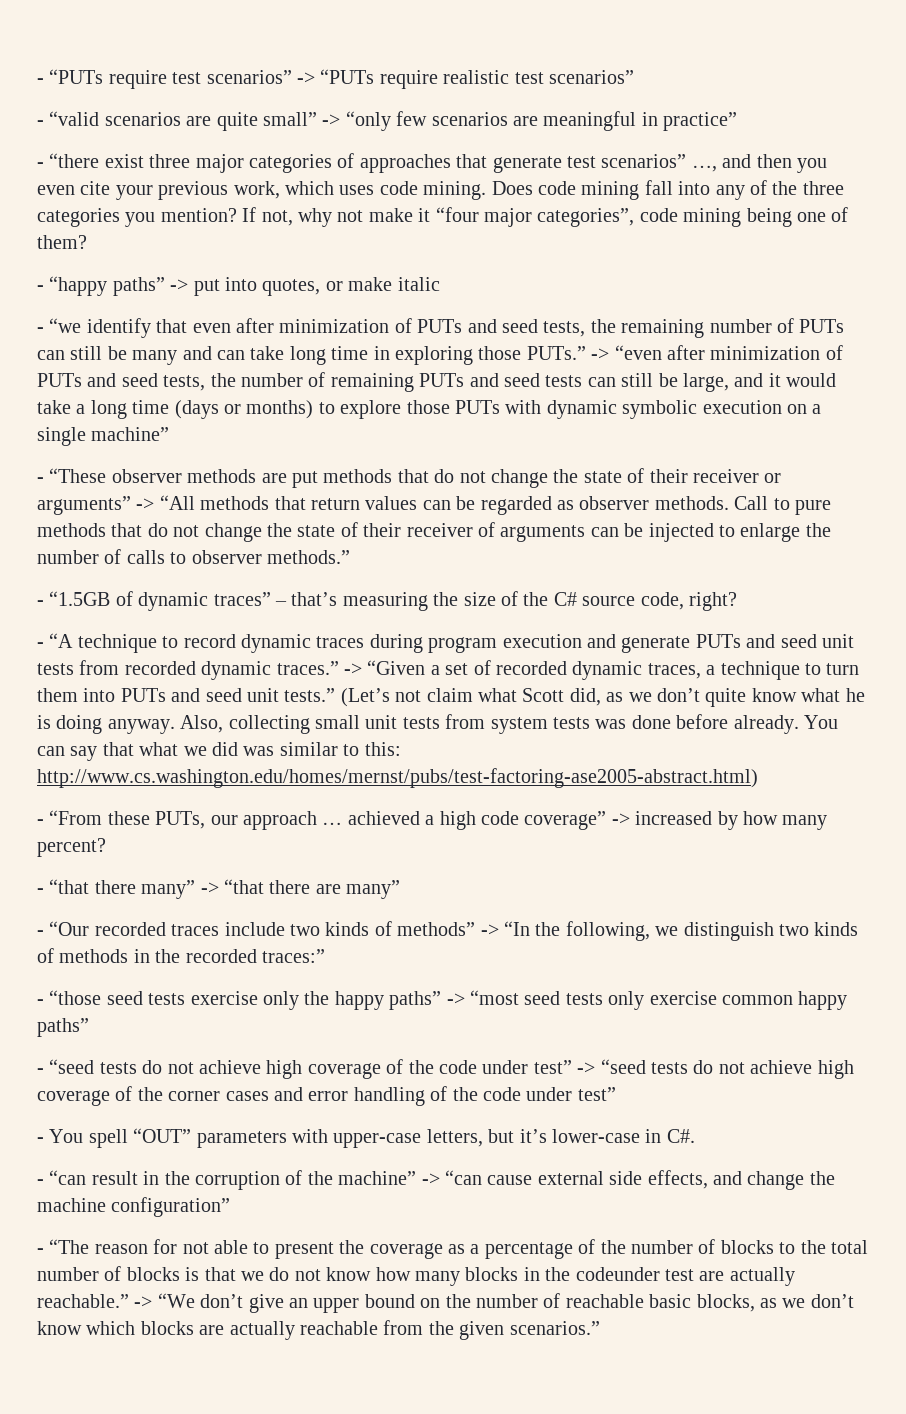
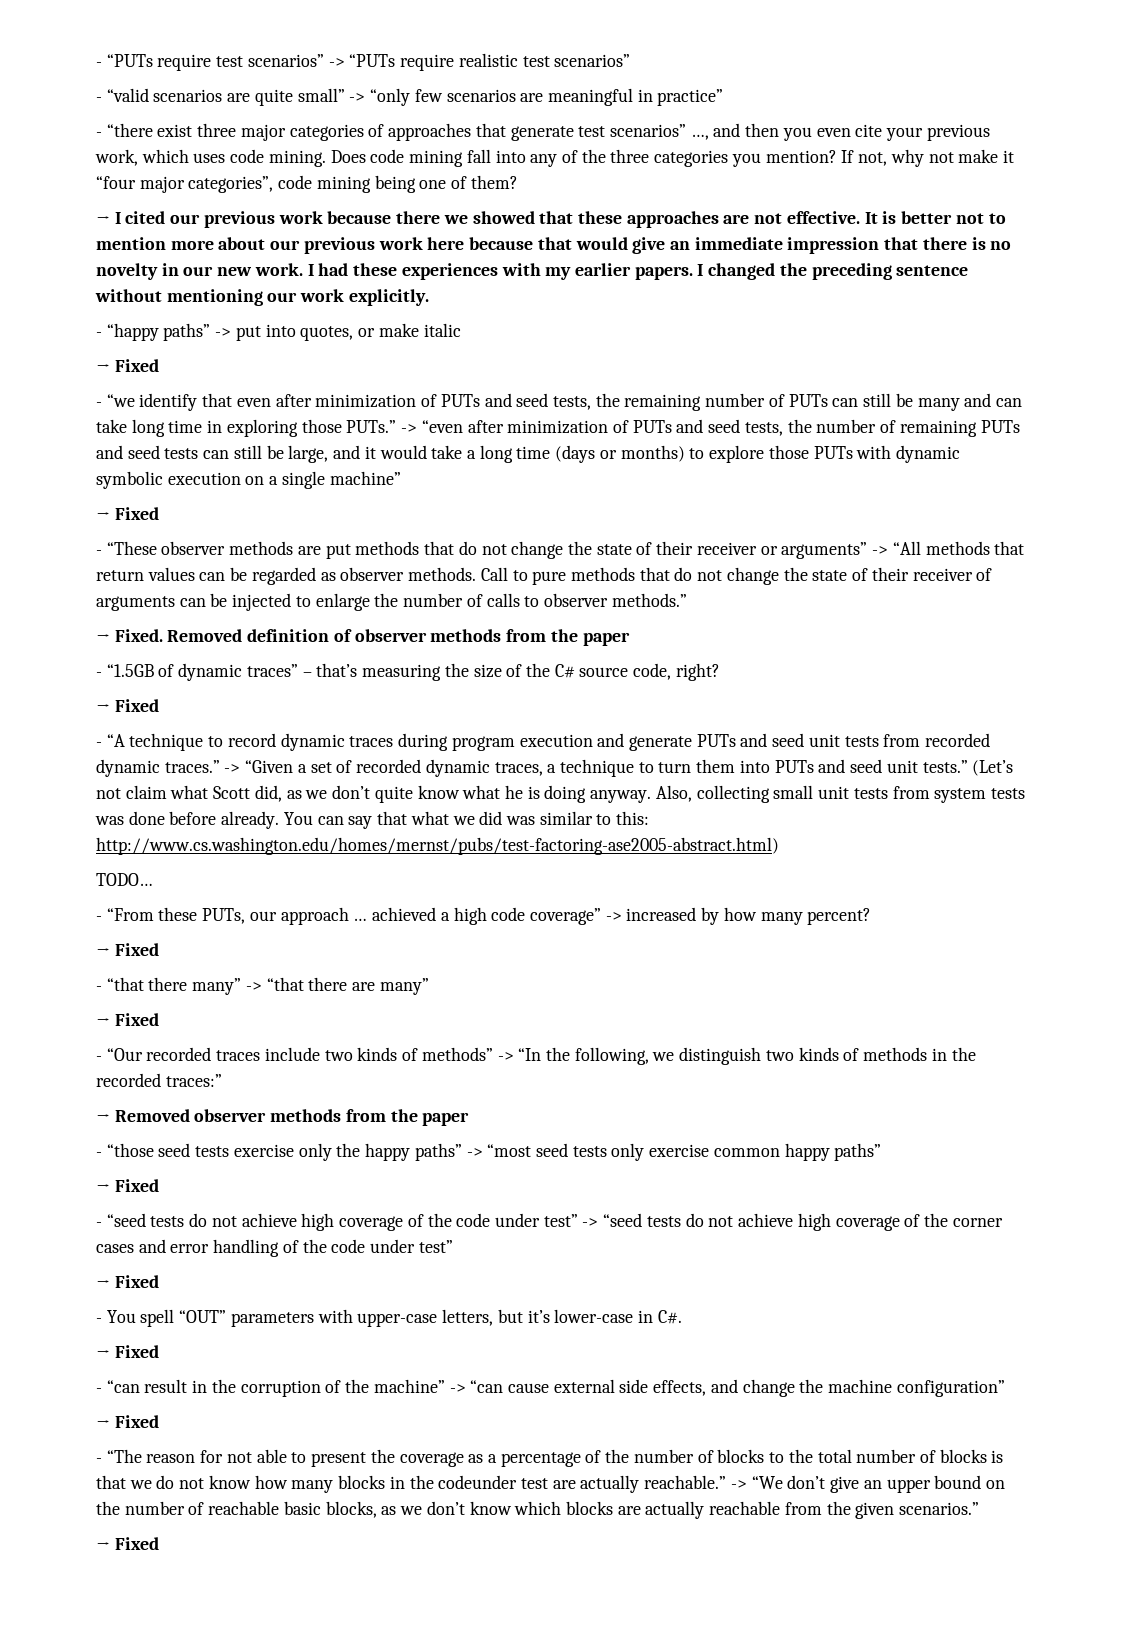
+ → I cited our previous work because there we showed that these approaches are not effective. It is better not to mention more about our previous work here because that would give an immediate impression that there is no novelty in our new work. I had these experiences with my earlier papers. I changed the preceding sentence without mentioning our work explicitly.
  - “happy paths” -> put into quotes, or make italic
+ → Fixed
  -> “even after minimization of PUTs and seed tests, the number of remaining PUTs and seed tests can still be large, and it would take a long time (days or months) to explore those PUTs with dynamic symbolic execution on a single machine”
+ → Fixed
+ → Fixed. Removed definition of observer methods from the paper
  - “1.5GB of dynamic traces” – that’s measuring the size of the C# source code, right?
+ → Fixed
+ TODO…
  - “From these PUTs, our approach … achieved a high code coverage” -> increased by how many percent?
+ → Fixed
  - “that there many” -> “that there are many”
+ → Fixed
+ → Removed observer methods from the paper
  - “those seed tests exercise only the happy paths” -> “most seed tests only exercise common happy paths”
+ → Fixed
  - “seed tests do not achieve high coverage of the code under test” -> “seed tests do not achieve high coverage of the corner cases and error handling of the code under test”
+ → Fixed
  - You spell “OUT” parameters with upper-case letters, but it’s lower-case in C#.
+ → Fixed
  - “can result in the corruption of the machine” -> “can cause external side effects, and change the machine configuration”
+ → Fixed
  -> “We don’t give an upper bound on the number of reachable basic blocks, as we don’t know which blocks are actually reachable from the given scenarios.”
+ → Fixed

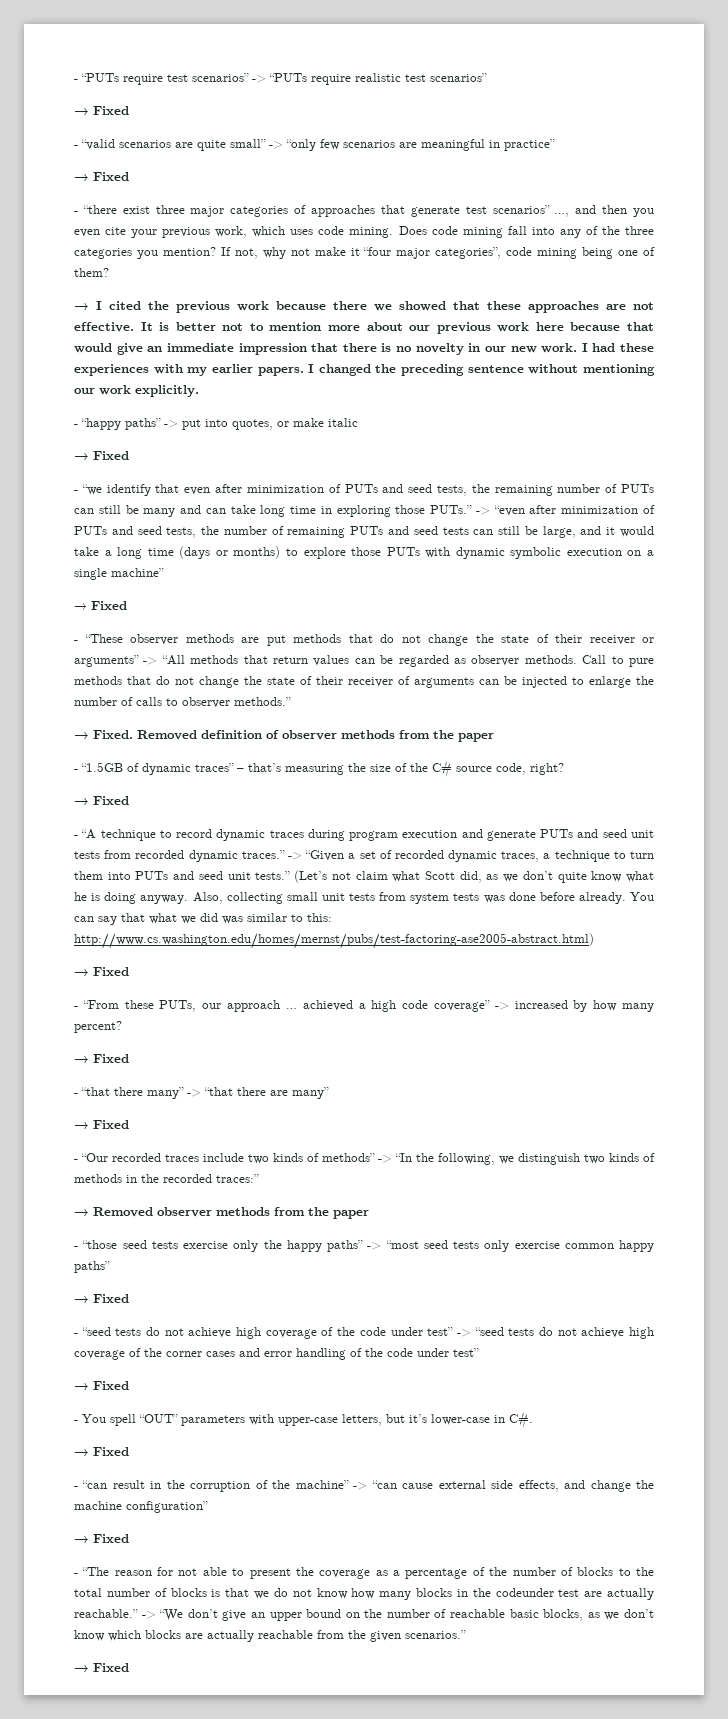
  - “PUTs require test scenarios” -> “PUTs require realistic test scenarios”
+ → Fixed
  - “valid scenarios are quite small” -> “only few scenarios are meaningful in practice”
+ → Fixed
- → I cited our previous work because there we showed that these approaches are not effective.
+ → I cited the previous work because there we showed that these approaches are not effective.
  You can say that what we did was similar to this: http://www.cs.washington.edu/homes/mernst/pubs/test-factoring-ase2005-abstract.html)
- TODO…
+ → Fixed

